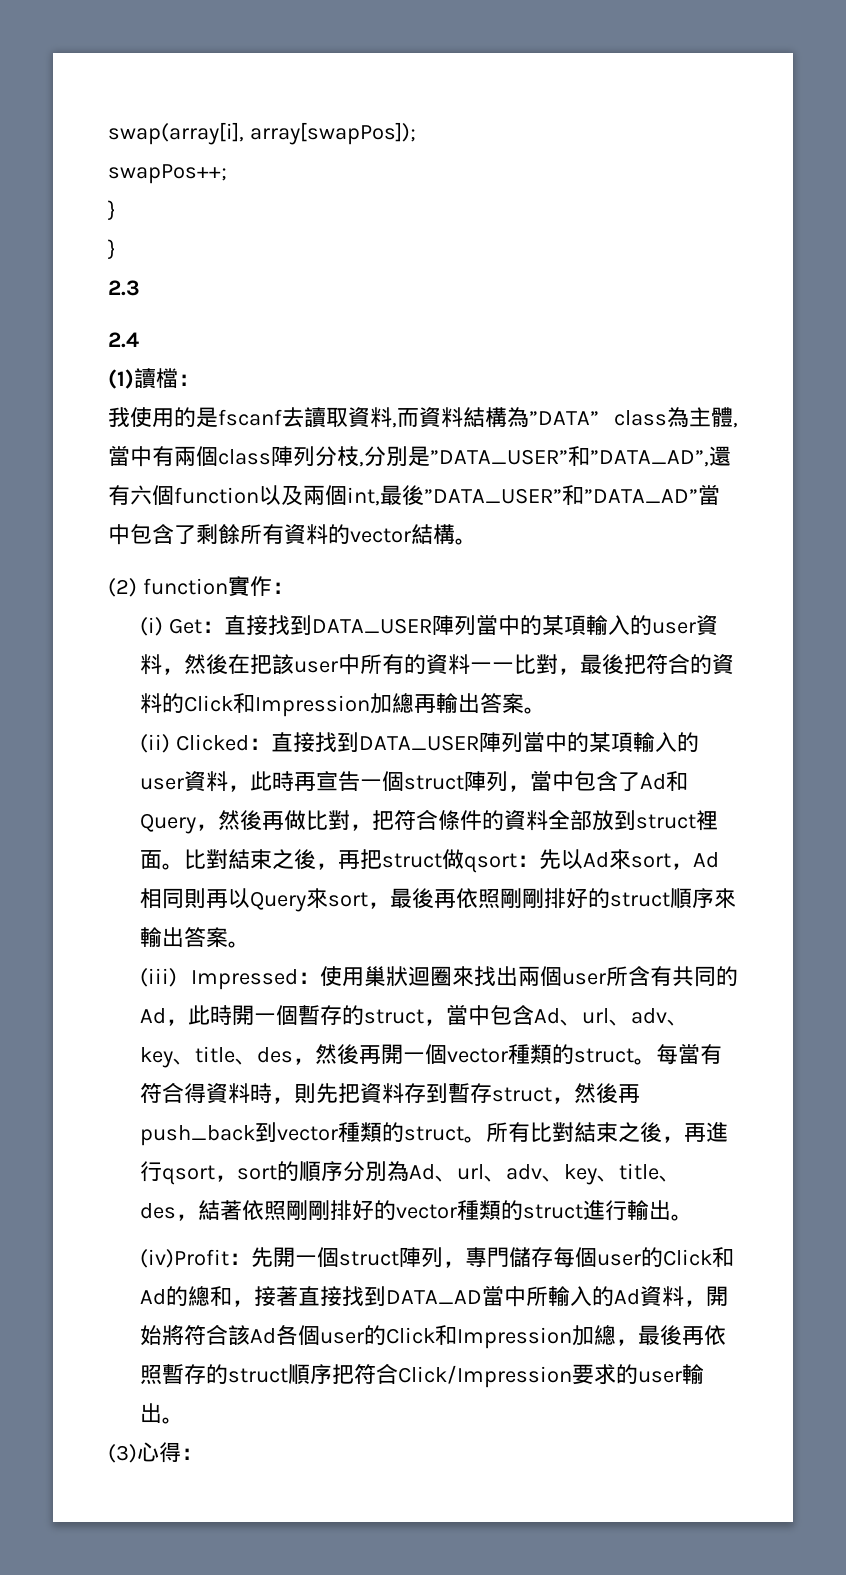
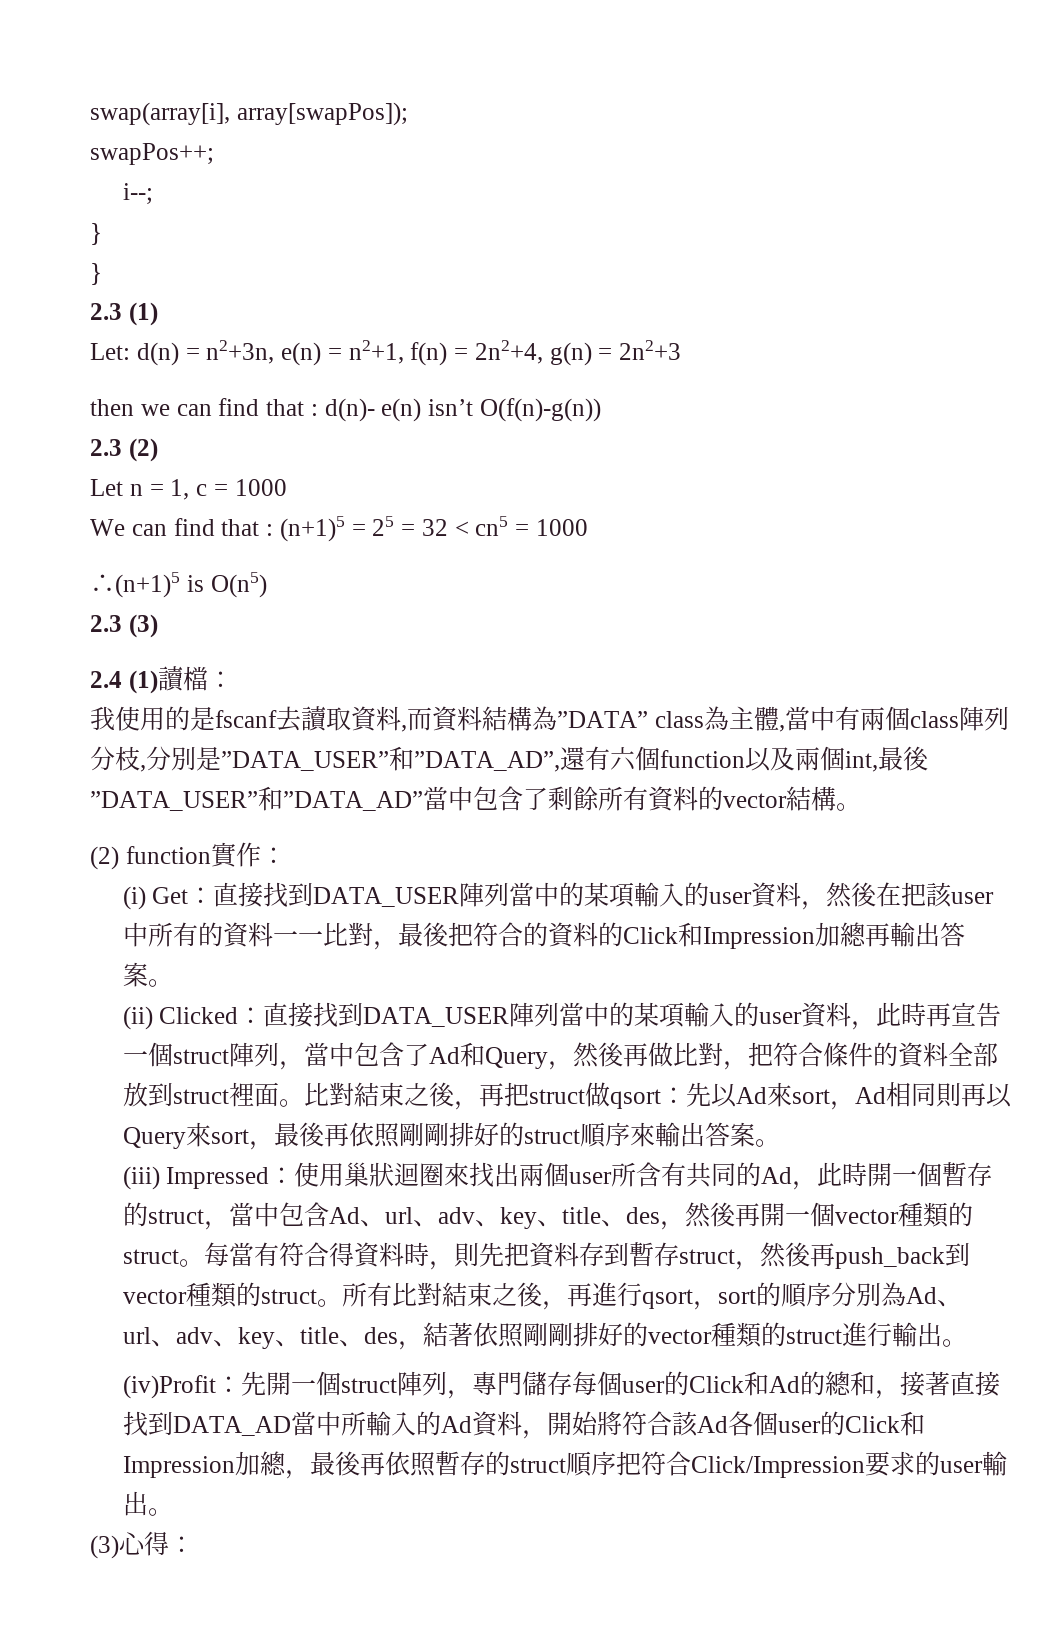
+ i--;
- 2.3
+ 2.3 (1)
+ Let: d(n) = n2+3n, e(n) = n2+1, f(n) = 2n2+4, g(n) = 2n2+3
+ then we can find that : d(n)- e(n) isn’t O(f(n)-g(n))
+ 2.3 (2)
+ Let n = 1, c = 1000
+ We can find that : (n+1)5 = 25 = 32 < cn5 = 1000
+ ∴(n+1)5 is O(n5)
+ 2.3 (3)
- 2.4
- (1)讀檔：
+ 2.4 (1)讀檔：

